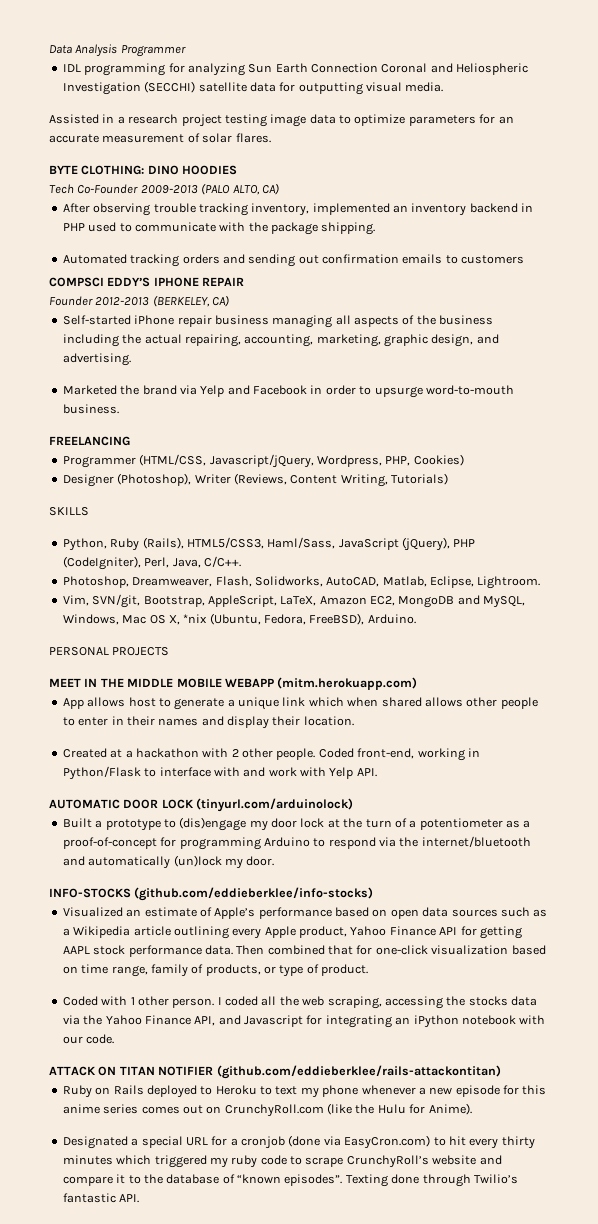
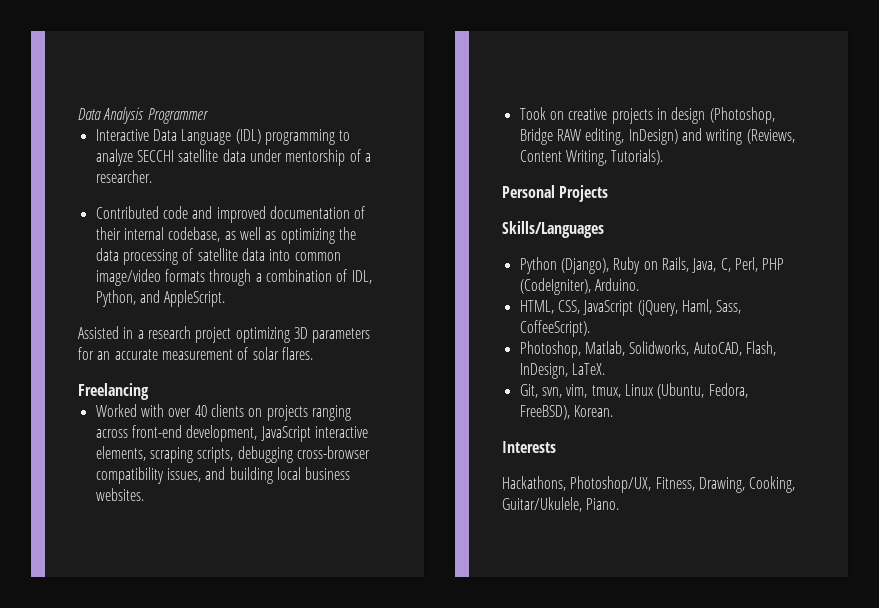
- IDL programming for analyzing Sun Earth Connection Coronal and Heliospheric Investigation (SECCHI) satellite data for outputting visual media.
+ Interactive Data Language (IDL) programming to analyze SECCHI satellite data under mentorship of a researcher.
+ Contributed code and improved documentation of their internal codebase, as well as optimizing the data processing of satellite data into common image/video formats through a combination of IDL, Python, and AppleScript.
- Assisted in a research project testing image data to optimize parameters for an accurate measurement of solar flares.
+ Assisted in a research project optimizing 3D parameters for an accurate measurement of solar flares.
- BYTE CLOTHING: DINO HOODIES
- Tech Co-Founder 2009-2013 (PALO ALTO, CA)
- After observing trouble tracking inventory, implemented an inventory backend in PHP used to communicate with the package shipping.
- Automated tracking orders and sending out confirmation emails to customers
- COMPSCI EDDY’S IPHONE REPAIR
- Founder 2012-2013 (BERKELEY, CA)
- Self-started iPhone repair business managing all aspects of the business including the actual repairing, accounting, marketing, graphic design, and advertising.
- Marketed the brand via Yelp and Facebook in order to upsurge word-to-mouth business.
- FREELANCING
- Programmer (HTML/CSS, Javascript/jQuery, Wordpress, PHP, Cookies)
- Designer (Photoshop), Writer (Reviews, Content Writing, Tutorials)
- SKILLS
- Python, Ruby (Rails), HTML5/CSS3, Haml/Sass, JavaScript (jQuery), PHP (CodeIgniter), Perl, Java, C/C++.
- Photoshop, Dreamweaver, Flash, Solidworks, AutoCAD, Matlab, Eclipse, Lightroom.
- Vim, SVN/git, Bootstrap, AppleScript, LaTeX, Amazon EC2, MongoDB and MySQL, Windows, Mac OS X, *nix (Ubuntu, Fedora, FreeBSD), Arduino.
- PERSONAL PROJECTS
- MEET IN THE MIDDLE MOBILE WEBAPP (mitm.herokuapp.com)
- App allows host to generate a unique link which when shared allows other people to enter in their names and display their location.
- Created at a hackathon with 2 other people. Coded front-end, working in Python/Flask to interface with and work with Yelp API.
- AUTOMATIC DOOR LOCK (tinyurl.com/arduinolock)
- Built a prototype to (dis)engage my door lock at the turn of a potentiometer as a proof-of-concept for programming Arduino to respond via the internet/bluetooth and automatically (un)lock my door.
- INFO-STOCKS (github.com/eddieberklee/info-stocks)
- Visualized an estimate of Apple’s performance based on open data sources such as a Wikipedia article outlining every Apple product, Yahoo Finance API for getting AAPL stock performance data. Then combined that for one-click visualization based on time range, family of products, or type of product.
- Coded with 1 other person. I coded all the web scraping, accessing the stocks data via the Yahoo Finance API, and Javascript for integrating an iPython notebook with our code.
- ATTACK ON TITAN NOTIFIER (github.com/eddieberklee/rails-attackontitan)
- Ruby on Rails deployed to Heroku to text my phone whenever a new episode for this anime series comes out on CrunchyRoll.com (like the Hulu for Anime).
- Designated a special URL for a cronjob (done via EasyCron.com) to hit every thirty minutes which triggered my ruby code to scrape CrunchyRoll’s website and compare it to the database of “known episodes”. Texting done through Twilio’s fantastic API.
+ Freelancing
+ Worked with over 40 clients on projects ranging across front-end development, JavaScript interactive elements, scraping scripts, debugging cross-browser compatibility issues, and building local business websites.
+ Took on creative projects in design (Photoshop, Bridge RAW editing, InDesign) and writing (Reviews, Content Writing, Tutorials).
+ Personal Projects
+ Skills/Languages
+ Python (Django), Ruby on Rails, Java, C, Perl, PHP (CodeIgniter), Arduino.
+ HTML, CSS, JavaScript (jQuery, Haml, Sass, CoffeeScript).
+ Photoshop, Matlab, Solidworks, AutoCAD, Flash, InDesign, LaTeX.
+ Git, svn, vim, tmux, Linux (Ubuntu, Fedora, FreeBSD), Korean.
+ Interests
+ Hackathons, Photoshop/UX, Fitness, Drawing, Cooking, Guitar/Ukulele, Piano.

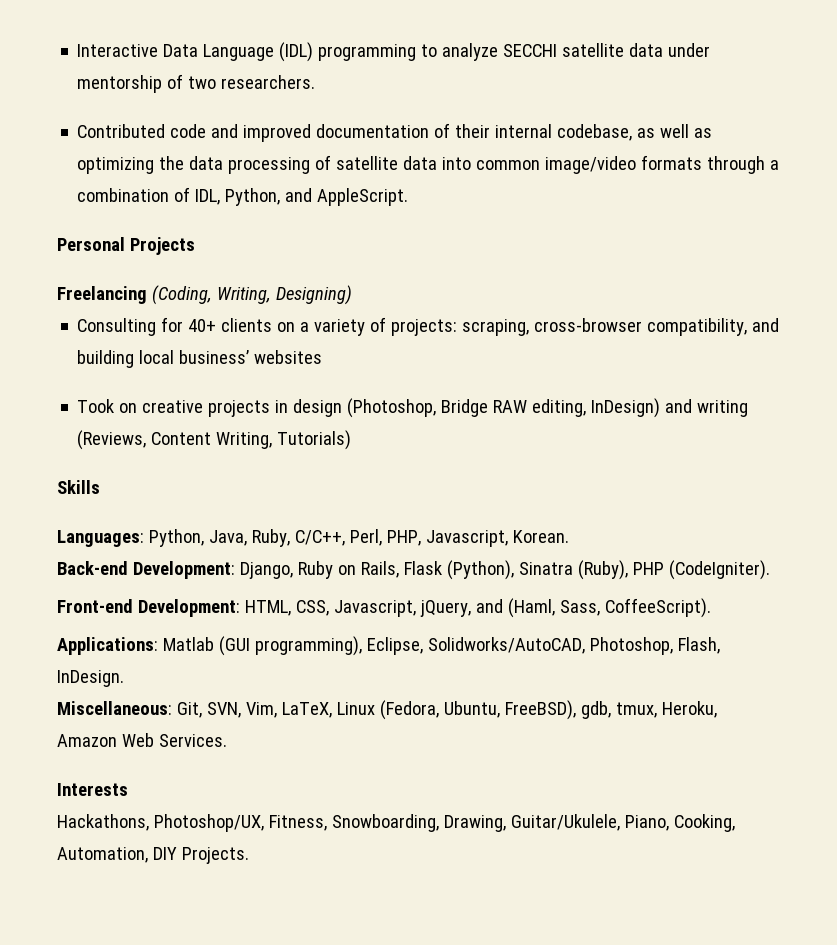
- Data Analysis Programmer
- Interactive Data Language (IDL) programming to analyze SECCHI satellite data under mentorship of a researcher.
+ Interactive Data Language (IDL) programming to analyze SECCHI satellite data under mentorship of two researchers.
- Assisted in a research project optimizing 3D parameters for an accurate measurement of solar flares.
- Freelancing
- Worked with over 40 clients on projects ranging across front-end development, JavaScript interactive elements, scraping scripts, debugging cross-browser compatibility issues, and building local business websites.
+ Personal Projects
+ Freelancing (Coding, Writing, Designing)
+ Consulting for 40+ clients on a variety of projects: scraping, cross-browser compatibility, and building local business’ websites
- Took on creative projects in design (Photoshop, Bridge RAW editing, InDesign) and writing (Reviews, Content Writing, Tutorials).
- Personal Projects
- Skills/Languages
- Python (Django), Ruby on Rails, Java, C, Perl, PHP (CodeIgniter), Arduino.
- HTML, CSS, JavaScript (jQuery, Haml, Sass, CoffeeScript).
- Photoshop, Matlab, Solidworks, AutoCAD, Flash, InDesign, LaTeX.
- Git, svn, vim, tmux, Linux (Ubuntu, Fedora, FreeBSD), Korean.
+ Took on creative projects in design (Photoshop, Bridge RAW editing, InDesign) and writing (Reviews, Content Writing, Tutorials)
+ Skills
+ Languages: Python, Java, Ruby, C/C++, Perl, PHP, Javascript, Korean.
+ Back-end Development: Django, Ruby on Rails, Flask (Python), Sinatra (Ruby), PHP (CodeIgniter).
+ Front-end Development: HTML, CSS, Javascript, jQuery, and (Haml, Sass, CoffeeScript).
+ Applications: Matlab (GUI programming), Eclipse, Solidworks/AutoCAD, Photoshop, Flash, InDesign.
+ Miscellaneous: Git, SVN, Vim, LaTeX, Linux (Fedora, Ubuntu, FreeBSD), gdb, tmux, Heroku, Amazon Web Services.
  Interests
- Hackathons, Photoshop/UX, Fitness, Drawing, Cooking, Guitar/Ukulele, Piano.
+ Hackathons, Photoshop/UX, Fitness, Snowboarding, Drawing, Guitar/Ukulele, Piano, Cooking, Automation, DIY Projects.

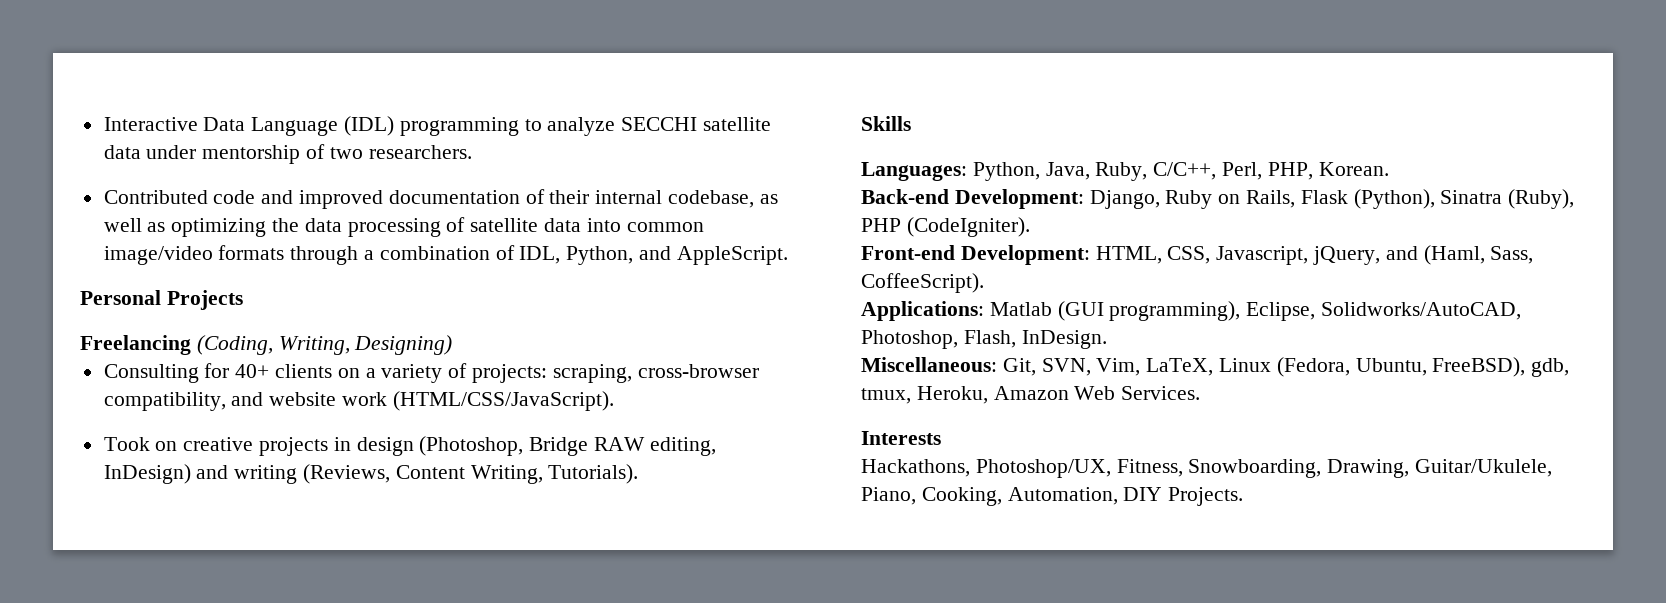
- Consulting for 40+ clients on a variety of projects: scraping, cross-browser compatibility, and building local business’ websites
+ Consulting for 40+ clients on a variety of projects: scraping, cross-browser compatibility, and website work (HTML/CSS/JavaScript).
- Took on creative projects in design (Photoshop, Bridge RAW editing, InDesign) and writing (Reviews, Content Writing, Tutorials)
+ Took on creative projects in design (Photoshop, Bridge RAW editing, InDesign) and writing (Reviews, Content Writing, Tutorials).
- Languages: Python, Java, Ruby, C/C++, Perl, PHP, Javascript, Korean.
+ Languages: Python, Java, Ruby, C/C++, Perl, PHP, Korean.

